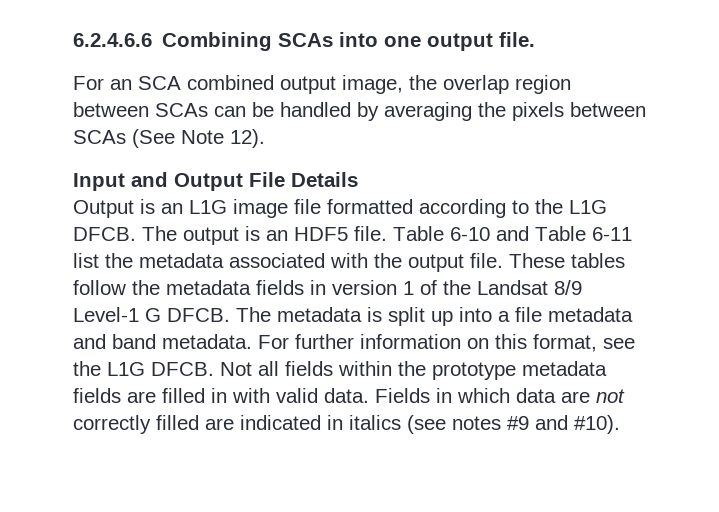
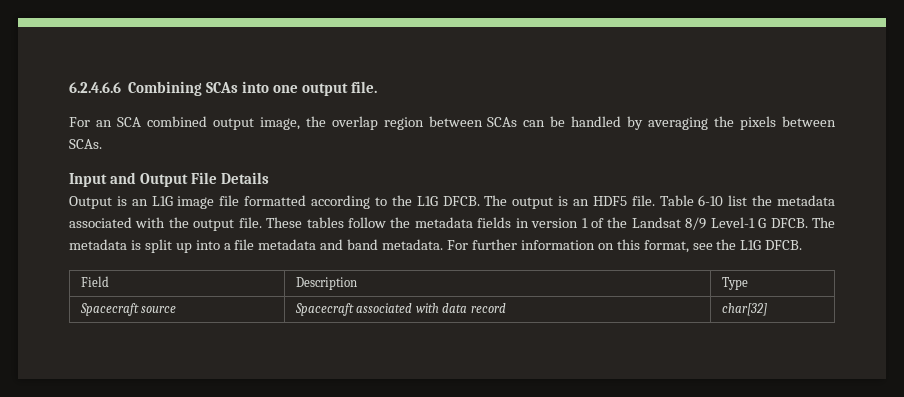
- For an SCA combined output image, the overlap region between SCAs can be handled by averaging the pixels between SCAs (See Note 12).
+ For an SCA combined output image, the overlap region between SCAs can be handled by averaging the pixels between SCAs.
- Table 6-10 and Table 6-11 list the metadata associated with the output file.
+ Table 6-10 list the metadata associated with the output file.
- For further information on this format, see the L1G DFCB. Not all fields within the prototype metadata fields are filled in with valid data. Fields in which data are not correctly filled are indicated in italics (see notes #9 and #10).
+ For further information on this format, see the L1G DFCB.
+ Field | Description | Type
+ Spacecraft source | Spacecraft associated with data record | char[32]

